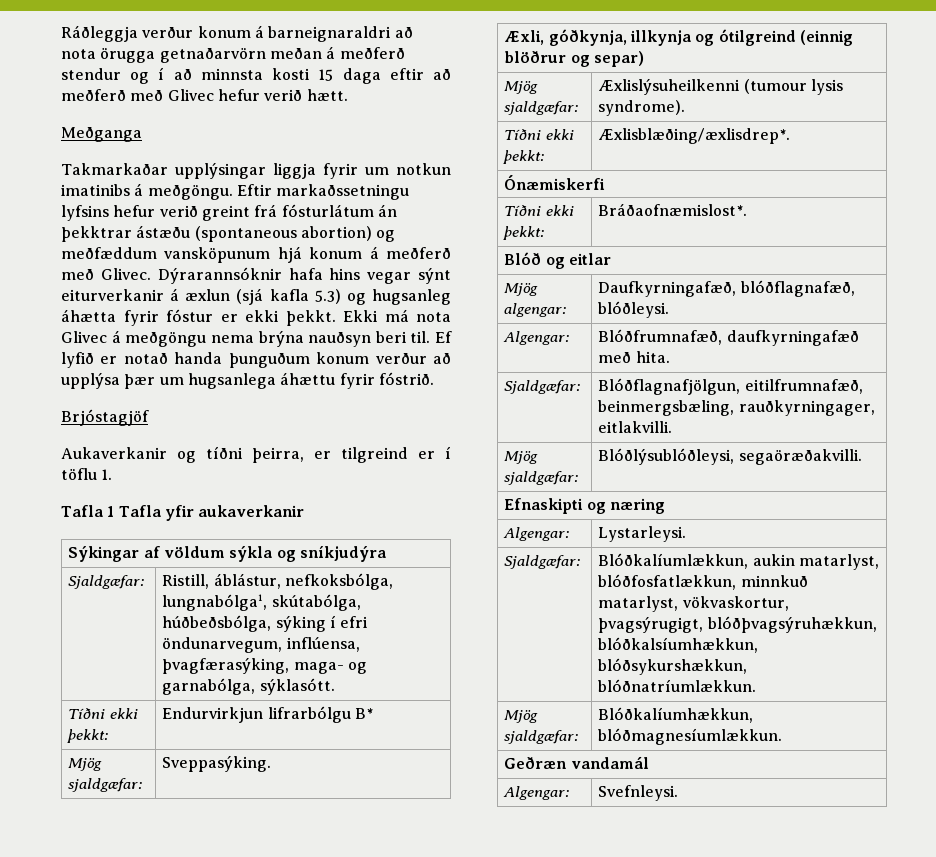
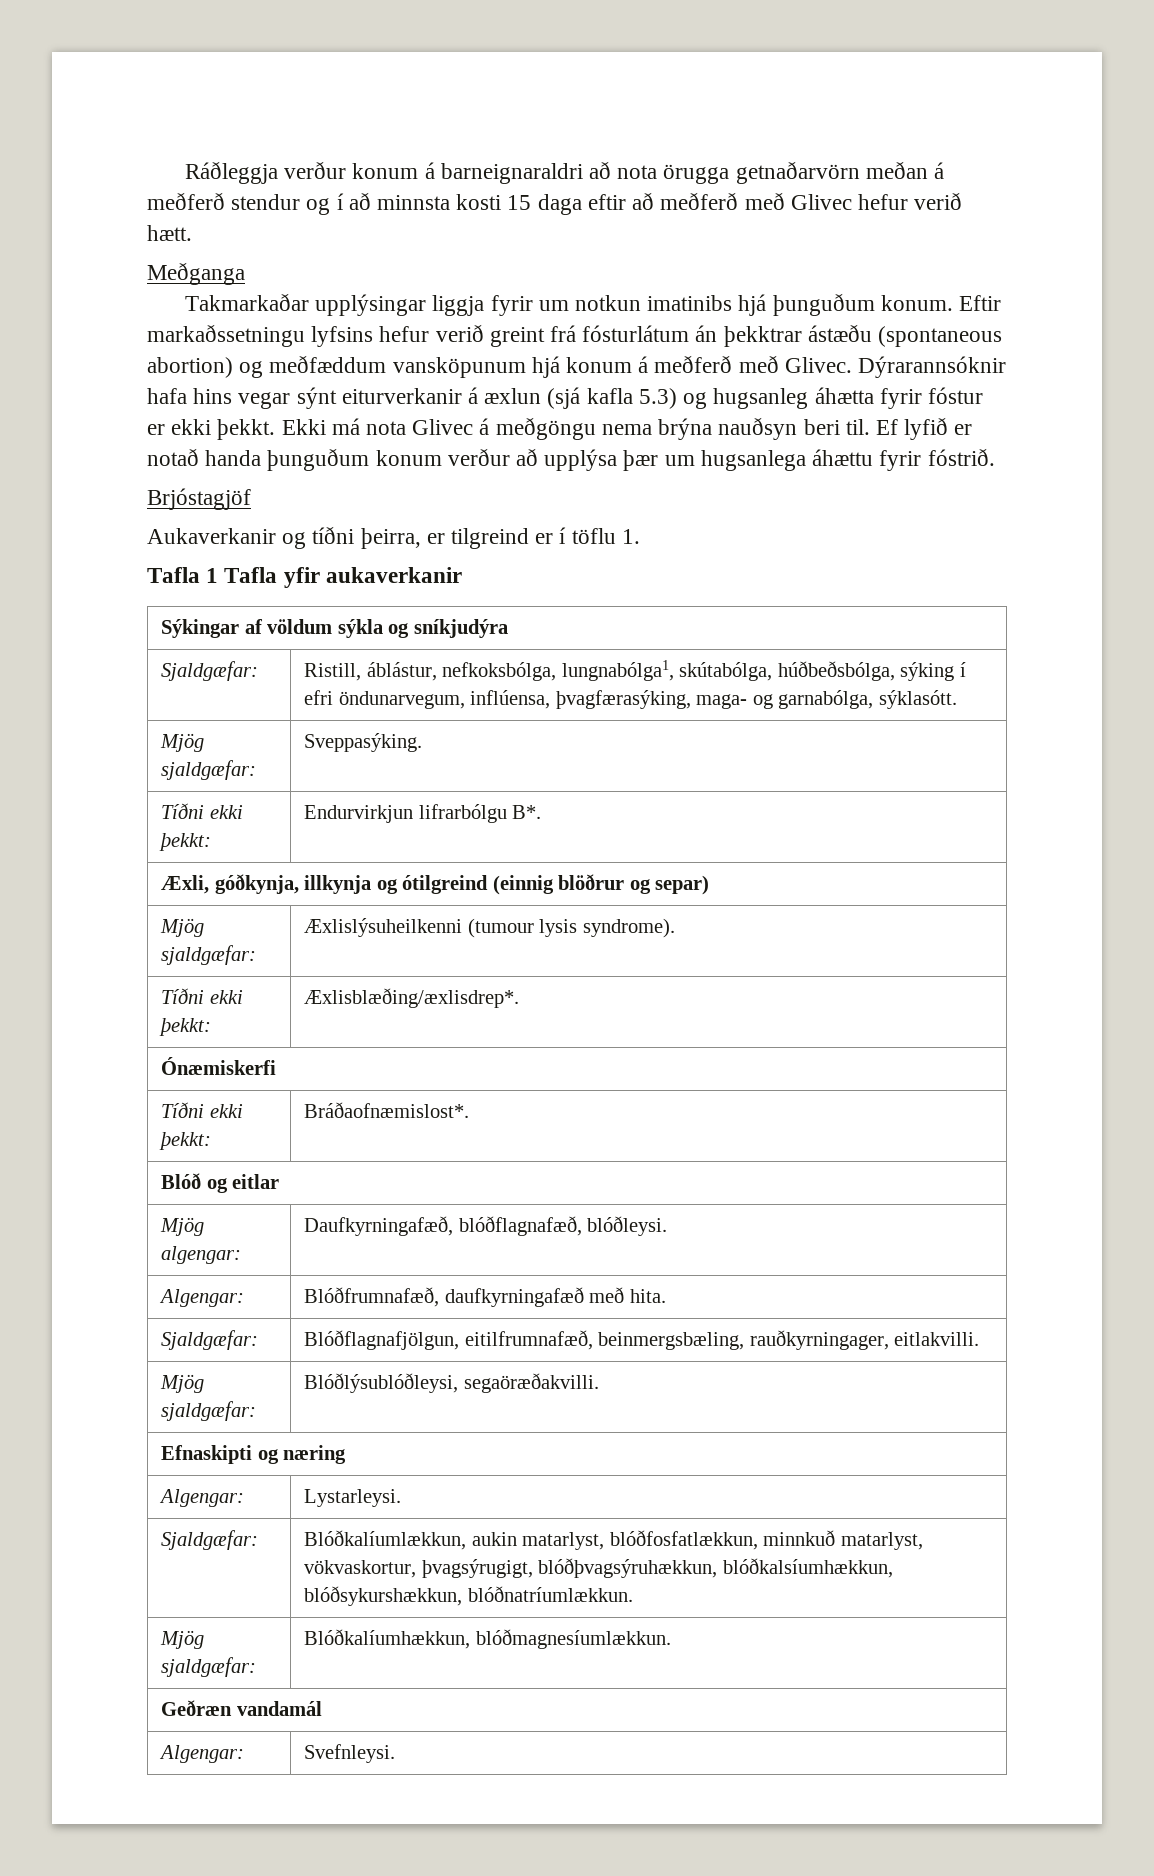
- Takmarkaðar upplýsingar liggja fyrir um notkun imatinibs á meðgöngu.
+ Takmarkaðar upplýsingar liggja fyrir um notkun imatinibs hjá þunguðum konum.
+ Mjög sjaldgæfar: | Sveppasýking.
- Tíðni ekki þekkt: | Endurvirkjun lifrarbólgu B*
- Mjög sjaldgæfar: | Sveppasýking.
+ Tíðni ekki þekkt: | Endurvirkjun lifrarbólgu B*.

